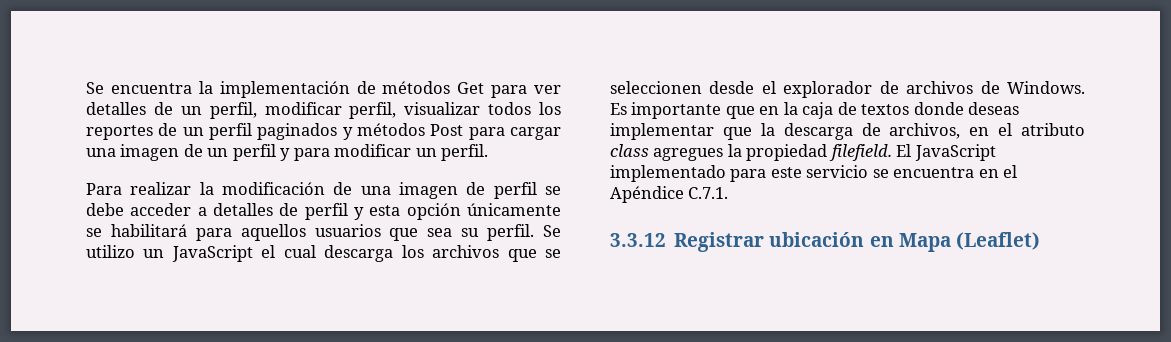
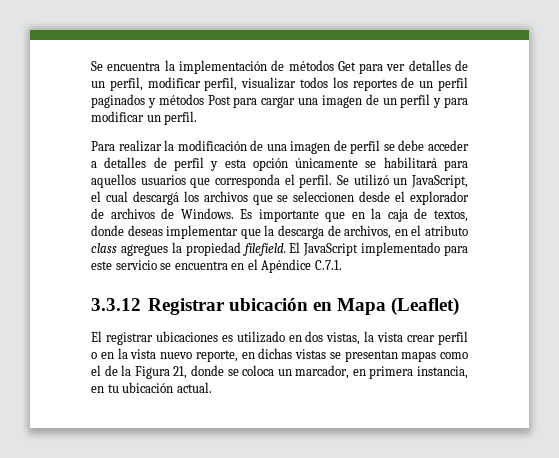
- Para realizar la modificación de una imagen de perfil se debe acceder a detalles de perfil y esta opción únicamente se habilitará para aquellos usuarios que sea su perfil. Se utilizo un JavaScript el cual descarga los archivos que se seleccionen desde el explorador de archivos de Windows.
+ Para realizar la modificación de una imagen de perfil se debe acceder a detalles de perfil y esta opción únicamente se habilitará para aquellos usuarios que corresponda el perfil. Se utilizó un JavaScript, el cual descargá los archivos que se seleccionen desde el explorador de archivos de Windows.
- Es importante que en la caja de textos donde deseas implementar que la descarga de archivos, en el atributo class agregues la propiedad filefield.
+ Es importante que en la caja de textos, donde deseas implementar que la descarga de archivos, en el atributo class agregues la propiedad filefield.
+ El registrar ubicaciones es utilizado en dos vistas, la vista crear perfil o en la vista nuevo reporte, en dichas vistas se presentan mapas como el de la Figura 21, donde se coloca un marcador, en primera instancia, en tu ubicación actual.

